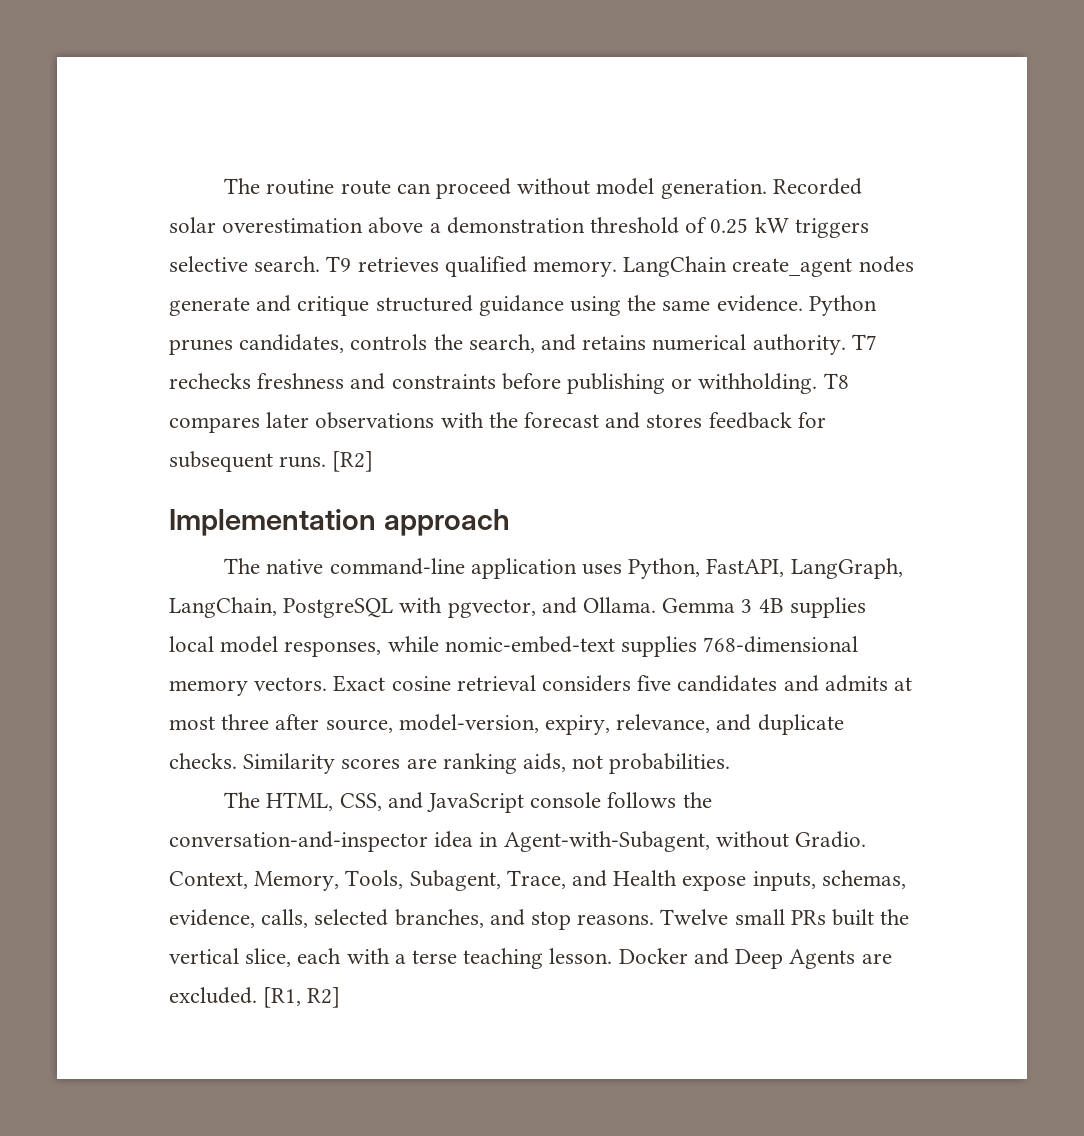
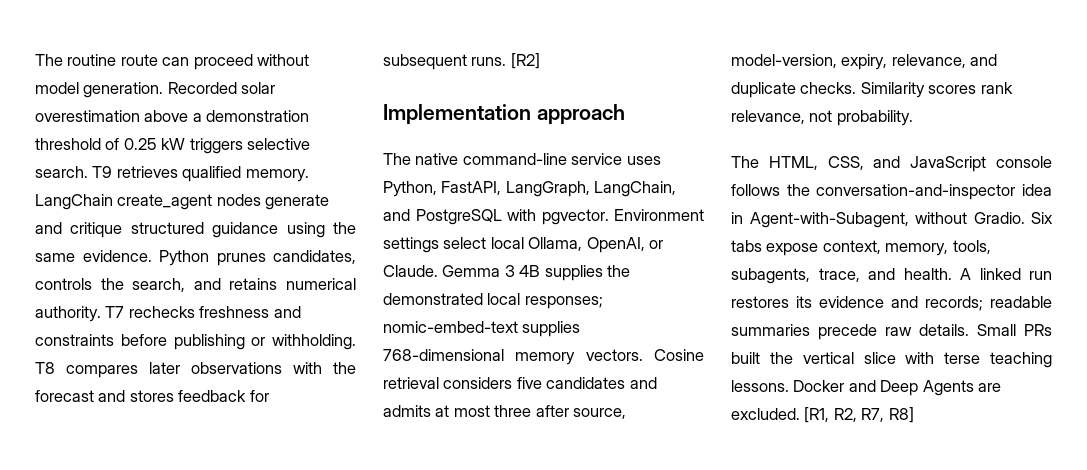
- The native command-line application uses Python, FastAPI, LangGraph, LangChain, PostgreSQL with pgvector, and Ollama. Gemma 3 4B supplies local model responses, while nomic-embed-text supplies 768-dimensional memory vectors.
+ The native command-line service uses Python, FastAPI, LangGraph, LangChain, and PostgreSQL with pgvector. Environment settings select local Ollama, OpenAI, or Claude. Gemma 3 4B supplies the demonstrated local responses; nomic-embed-text supplies 768-dimensional memory vectors.
- Exact cosine retrieval considers five candidates and admits at most three after source, model-version, expiry, relevance, and duplicate checks.
+ Cosine retrieval considers five candidates and admits at most three after source, model-version, expiry, relevance, and duplicate checks.
- Similarity scores are ranking aids, not probabilities.
+ Similarity scores rank relevance, not probability.
- Context, Memory, Tools, Subagent, Trace, and Health expose inputs, schemas, evidence, calls, selected branches, and stop reasons. Twelve small PRs built the vertical slice, each with a terse teaching lesson.
+ Six tabs expose context, memory, tools, subagents, trace, and health. A linked run restores its evidence and records; readable summaries precede raw details. Small PRs built the vertical slice with terse teaching lessons.
- [R1, R2]
+ [R1, R2, R7, R8]

